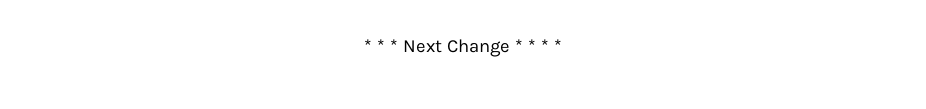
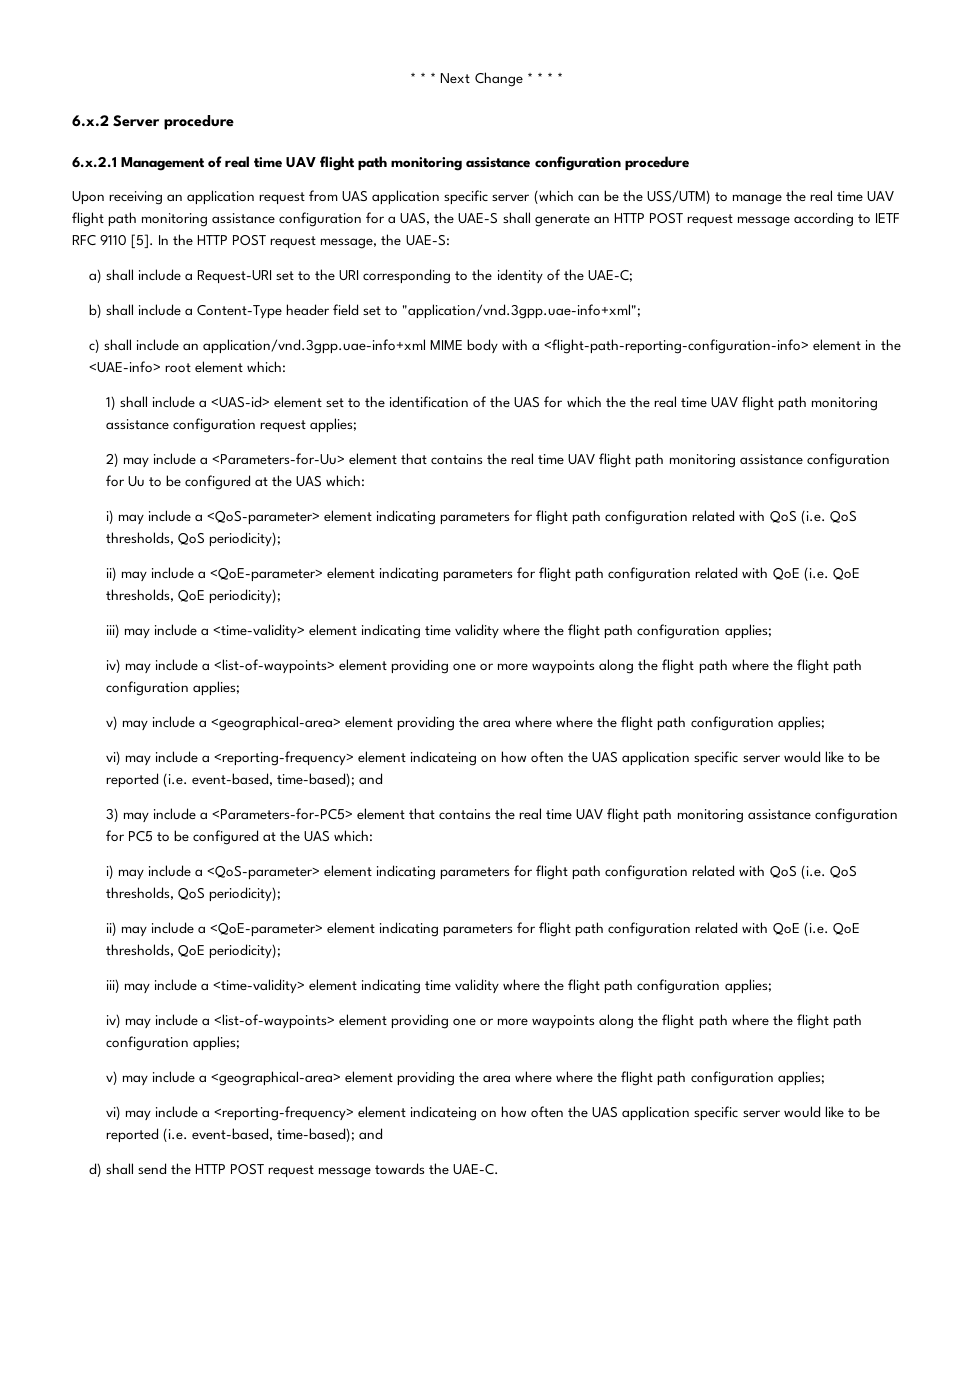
+ 6.x.2 Server procedure
+ 6.x.2.1 Management of real time UAV flight path monitoring assistance configuration procedure
+ Upon receiving an application request from UAS application specific server (which can be the USS/UTM) to manage the real time UAV flight path monitoring assistance configuration for a UAS, the UAE-S shall generate an HTTP POST request message according to IETF RFC 9110 [5]. In the HTTP POST request message, the UAE-S:
+ a) shall include a Request-URI set to the URI corresponding to the identity of the UAE-C;
+ b) shall include a Content-Type header field set to "application/vnd.3gpp.uae-info+xml";
+ c) shall include an application/vnd.3gpp.uae-info+xml MIME body with a <flight-path-reporting-configuration-info> element in the <UAE-info> root element which:
+ 1) shall include a <UAS-id> element set to the identification of the UAS for which the the real time UAV flight path monitoring assistance configuration request applies;
+ 2) may include a <Parameters-for-Uu> element that contains the real time UAV flight path monitoring assistance configuration for Uu to be configured at the UAS which:
+ i) may include a <QoS-parameter> element indicating parameters for flight path configuration related with QoS (i.e. QoS thresholds, QoS periodicity);
+ ii) may include a <QoE-parameter> element indicating parameters for flight path configuration related with QoE (i.e. QoE thresholds, QoE periodicity);
+ iii) may include a <time-validity> element indicating time validity where the flight path configuration applies;
+ iv) may include a <list-of-waypoints> element providing one or more waypoints along the flight path where the flight path configuration applies;
+ v) may include a <geographical-area> element providing the area where where the flight path configuration applies;
+ vi) may include a <reporting-frequency> element indicateing on how often the UAS application specific server would like to be reported (i.e. event-based, time-based); and
+ 3) may include a <Parameters-for-PC5> element that contains the real time UAV flight path monitoring assistance configuration for PC5 to be configured at the UAS which:
+ i) may include a <QoS-parameter> element indicating parameters for flight path configuration related with QoS (i.e. QoS thresholds, QoS periodicity);
+ ii) may include a <QoE-parameter> element indicating parameters for flight path configuration related with QoE (i.e. QoE thresholds, QoE periodicity);
+ iii) may include a <time-validity> element indicating time validity where the flight path configuration applies;
+ iv) may include a <list-of-waypoints> element providing one or more waypoints along the flight path where the flight path configuration applies;
+ v) may include a <geographical-area> element providing the area where where the flight path configuration applies;
+ vi) may include a <reporting-frequency> element indicateing on how often the UAS application specific server would like to be reported (i.e. event-based, time-based); and
+ d) shall send the HTTP POST request message towards the UAE-C.

